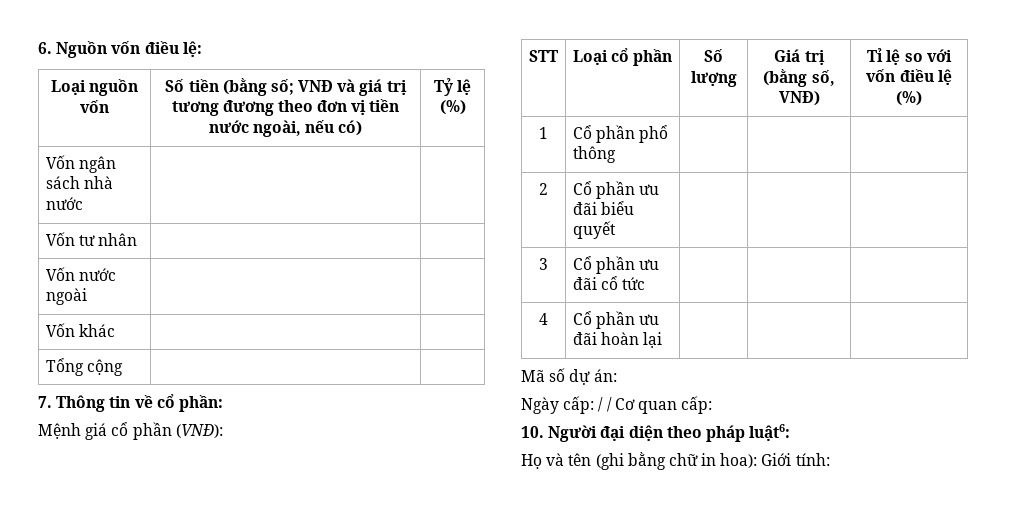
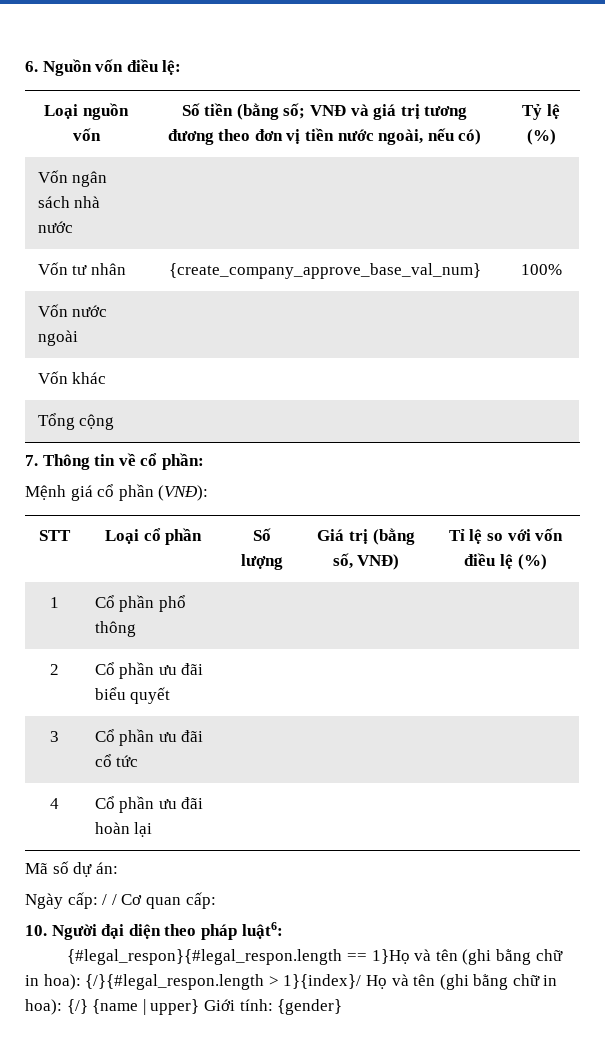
- Vốn tư nhân | |
+ Vốn tư nhân | {create_company_approve_base_val_num} | 100%
- Họ và tên (ghi bằng chữ in hoa): Giới tính:
+ {#legal_respon}{#legal_respon.length == 1}Họ và tên (ghi bằng chữ in hoa): {/}{#legal_respon.length > 1}{index}/ Họ và tên (ghi bằng chữ in hoa): {/} {name | upper} Giới tính: {gender}

